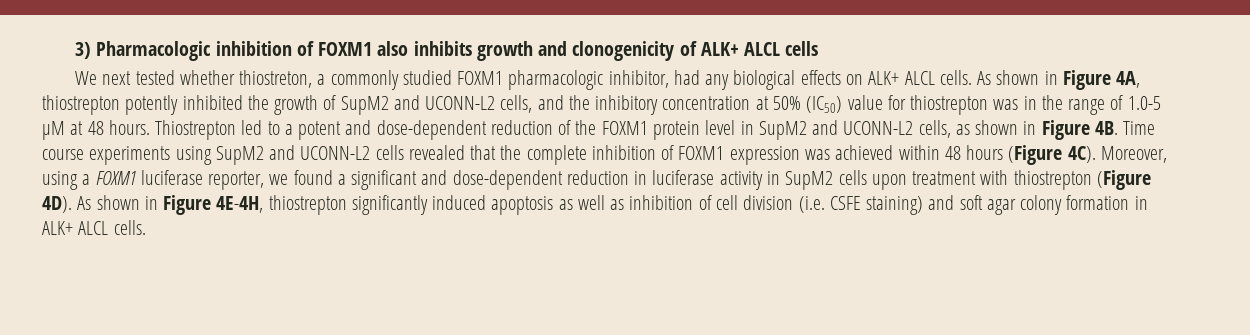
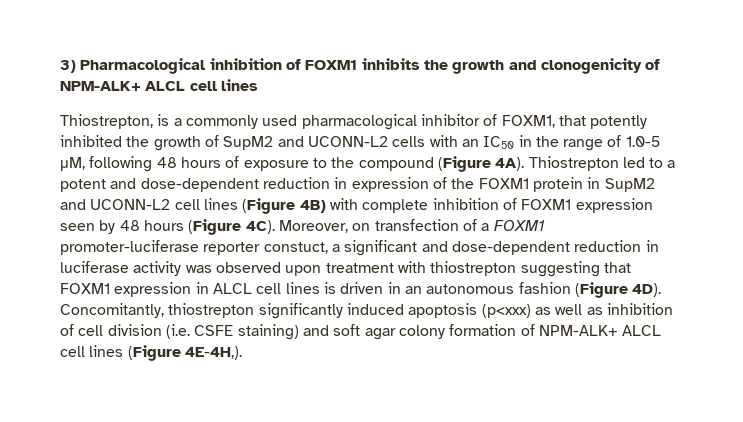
- 3) Pharmacologic inhibition of FOXM1 also inhibits growth and clonogenicity of ALK+ ALCL cells
- We next tested whether thiostreton, a commonly studied FOXM1 pharmacologic inhibitor, had any biological effects on ALK+ ALCL cells. As shown in Figure 4A, thiostrepton potently inhibited the growth of SupM2 and UCONN-L2 cells, and the inhibitory concentration at 50% (IC50) value for thiostrepton was in the range of 1.0-5 μM at 48 hours.
+ 3) Pharmacological inhibition of FOXM1 inhibits the growth and clonogenicity of NPM-ALK+ ALCL cell lines
+ Thiostrepton, is a commonly used pharmacological inhibitor of FOXM1, that potently inhibited the growth of SupM2 and UCONN-L2 cells with an IC50 in the range of 1.0-5 μM, following 48 hours of exposure to the compound (Figure 4A).
- Thiostrepton led to a potent and dose-dependent reduction of the FOXM1 protein level in SupM2 and UCONN-L2 cells, as shown in Figure 4B. Time course experiments using SupM2 and UCONN-L2 cells revealed that the complete inhibition of FOXM1 expression was achieved within 48 hours (Figure 4C).
+ Thiostrepton led to a potent and dose-dependent reduction in expression of the FOXM1 protein in SupM2 and UCONN-L2 cell lines (Figure 4B) with complete inhibition of FOXM1 expression seen by 48 hours (Figure 4C).
- Moreover, using a FOXM1 luciferase reporter, we found a significant and dose-dependent reduction in luciferase activity in SupM2 cells upon treatment with thiostrepton (Figure 4D). As shown in Figure 4E-4H, thiostrepton significantly induced apoptosis as well as inhibition of cell division (i.e. CSFE staining) and soft agar colony formation in ALK+ ALCL cells.
+ Moreover, on transfection of a FOXM1 promoter-luciferase reporter constuct, a significant and dose-dependent reduction in luciferase activity was observed upon treatment with thiostrepton suggesting that FOXM1 expression in ALCL cell lines is driven in an autonomous fashion (Figure 4D). Concomitantly, thiostrepton significantly induced apoptosis (p<xxx) as well as inhibition of cell division (i.e. CSFE staining) and soft agar colony formation of NPM-ALK+ ALCL cell lines (Figure 4E-4H,).

